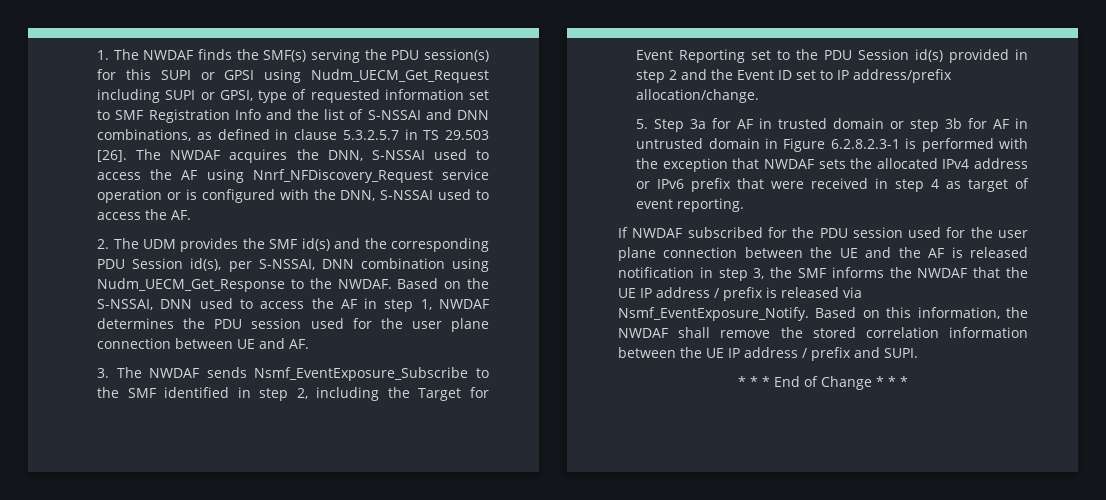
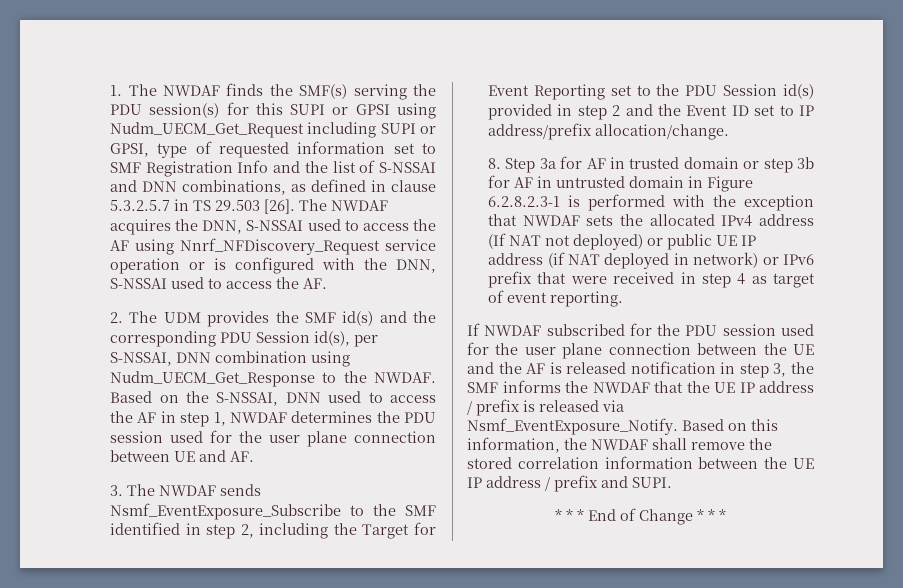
- 5. Step 3a for AF in trusted domain or step 3b for AF in untrusted domain in Figure 6.2.8.2.3-1 is performed with the exception that NWDAF sets the allocated IPv4 address or IPv6 prefix that were received in step 4 as target of event reporting.
+ 8. Step 3a for AF in trusted domain or step 3b for AF in untrusted domain in Figure 6.2.8.2.3-1 is performed with the exception that NWDAF sets the allocated IPv4 address (If NAT not deployed) or public UE IP address (if NAT deployed in network) or IPv6 prefix that were received in step 4 as target of event reporting.

